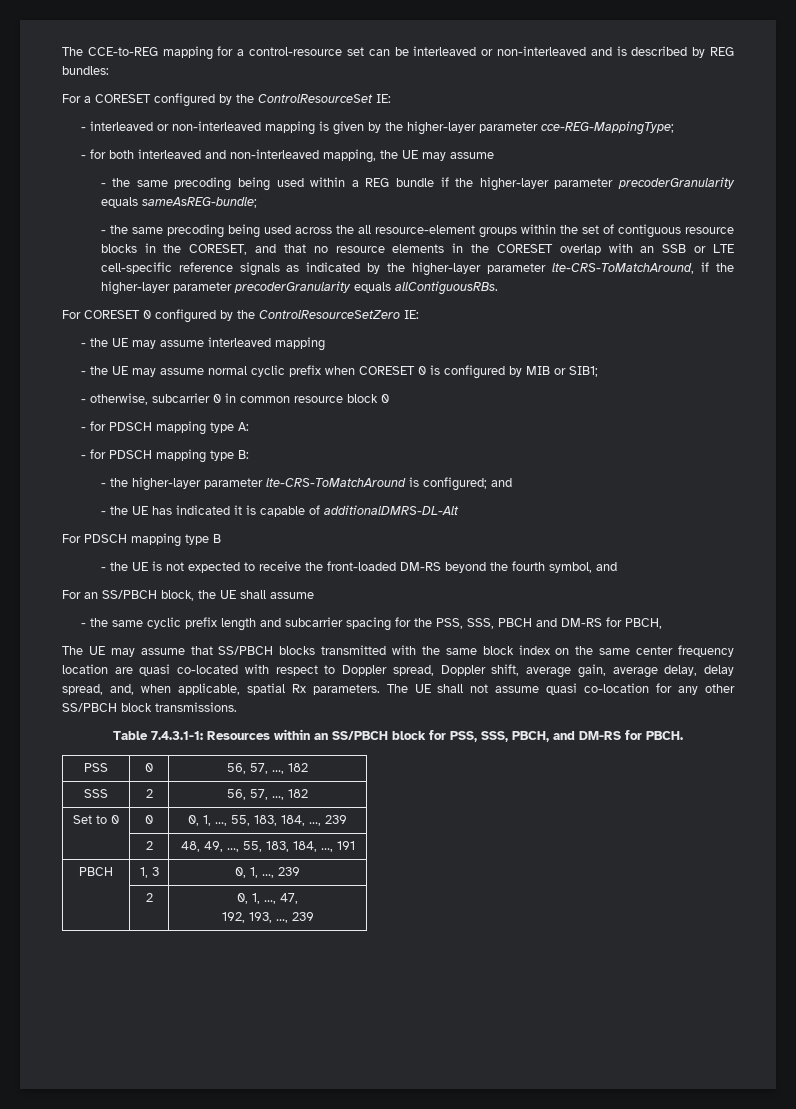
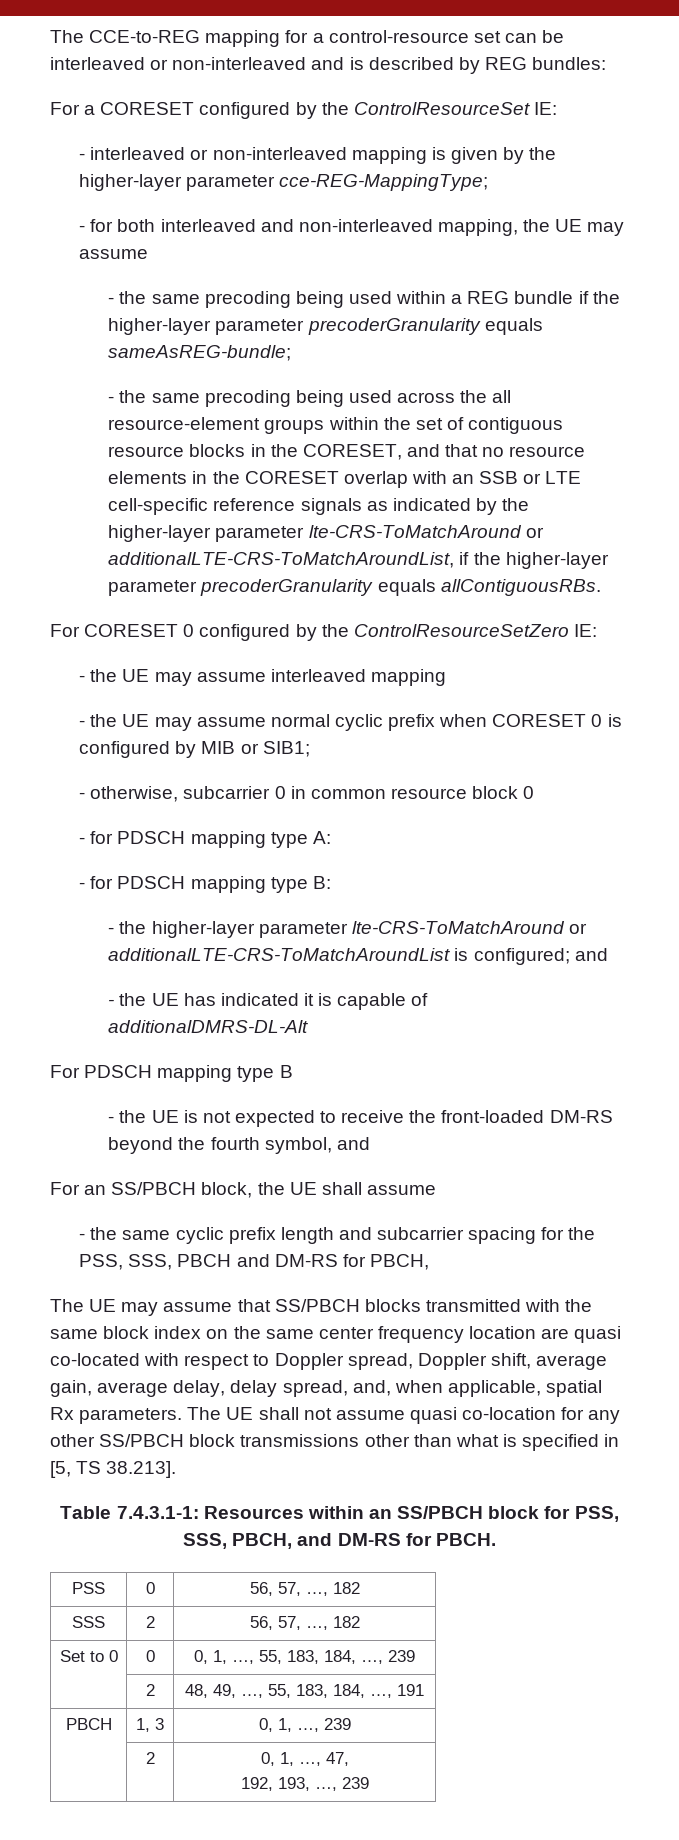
- - the same precoding being used across the all resource-element groups within the set of contiguous resource blocks in the CORESET, and that no resource elements in the CORESET overlap with an SSB or LTE cell-specific reference signals as indicated by the higher-layer parameter lte-CRS-ToMatchAround, if the higher-layer parameter precoderGranularity equals allContiguousRBs.
+ - the same precoding being used across the all resource-element groups within the set of contiguous resource blocks in the CORESET, and that no resource elements in the CORESET overlap with an SSB or LTE cell-specific reference signals as indicated by the higher-layer parameter lte-CRS-ToMatchAround or additionalLTE-CRS-ToMatchAroundList, if the higher-layer parameter precoderGranularity equals allContiguousRBs.
- - the higher-layer parameter lte-CRS-ToMatchAround is configured; and
+ - the higher-layer parameter lte-CRS-ToMatchAround or additionalLTE-CRS-ToMatchAroundList is configured; and
- The UE shall not assume quasi co-location for any other SS/PBCH block transmissions.
+ The UE shall not assume quasi co-location for any other SS/PBCH block transmissions other than what is specified in [5, TS 38.213].

